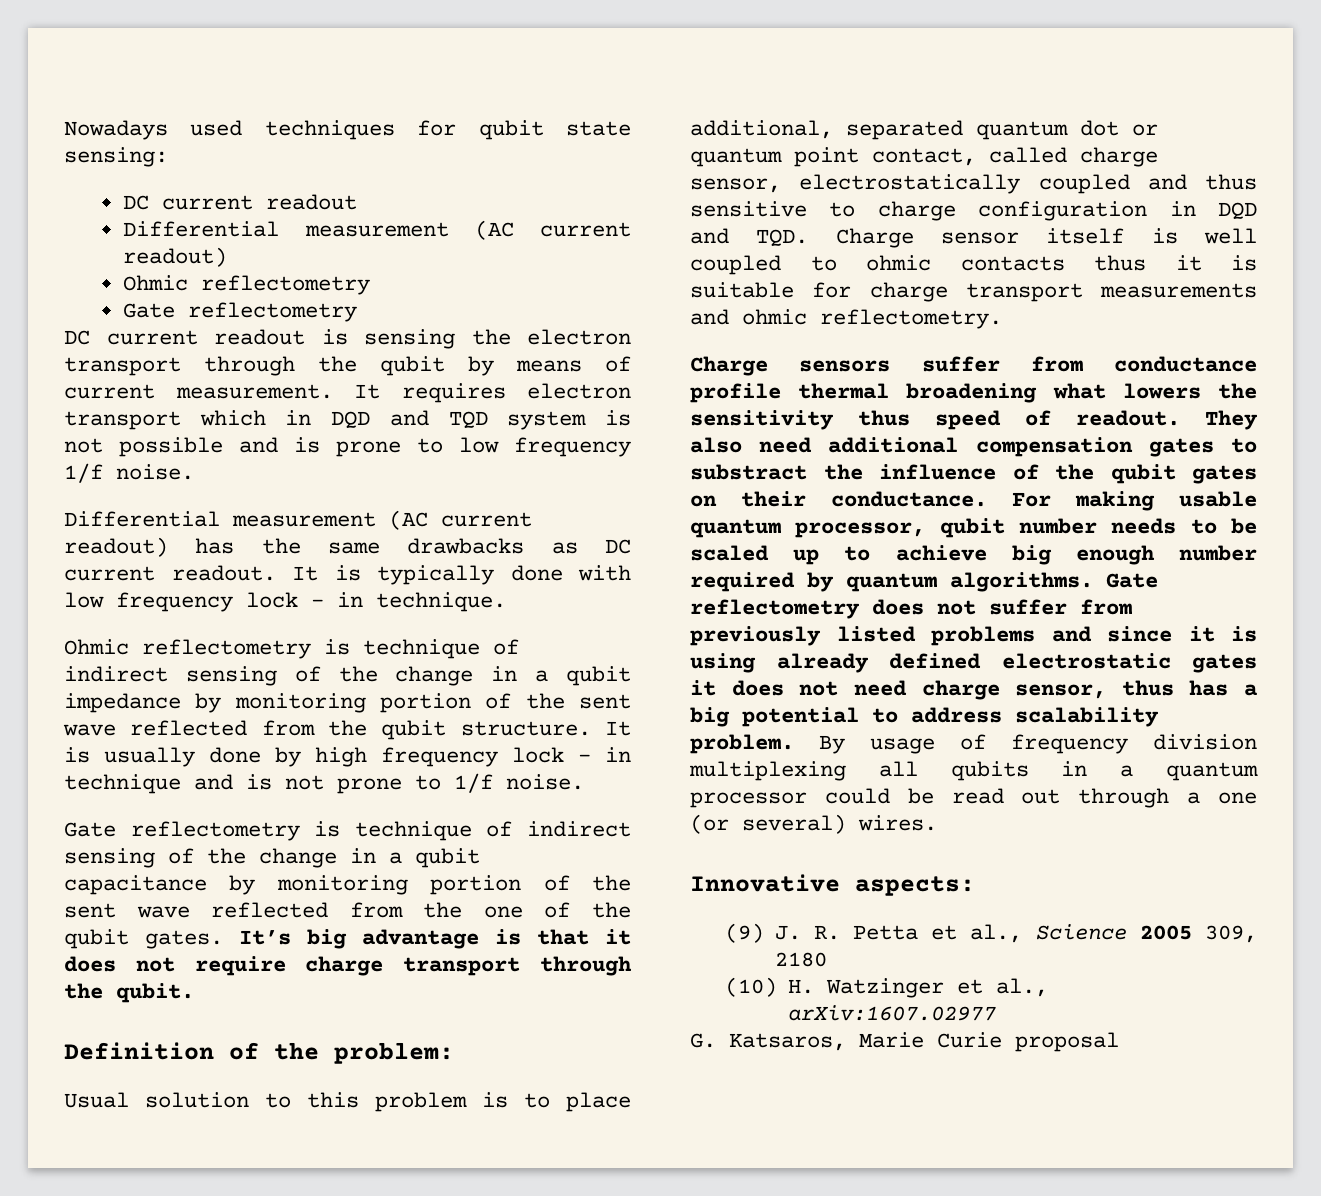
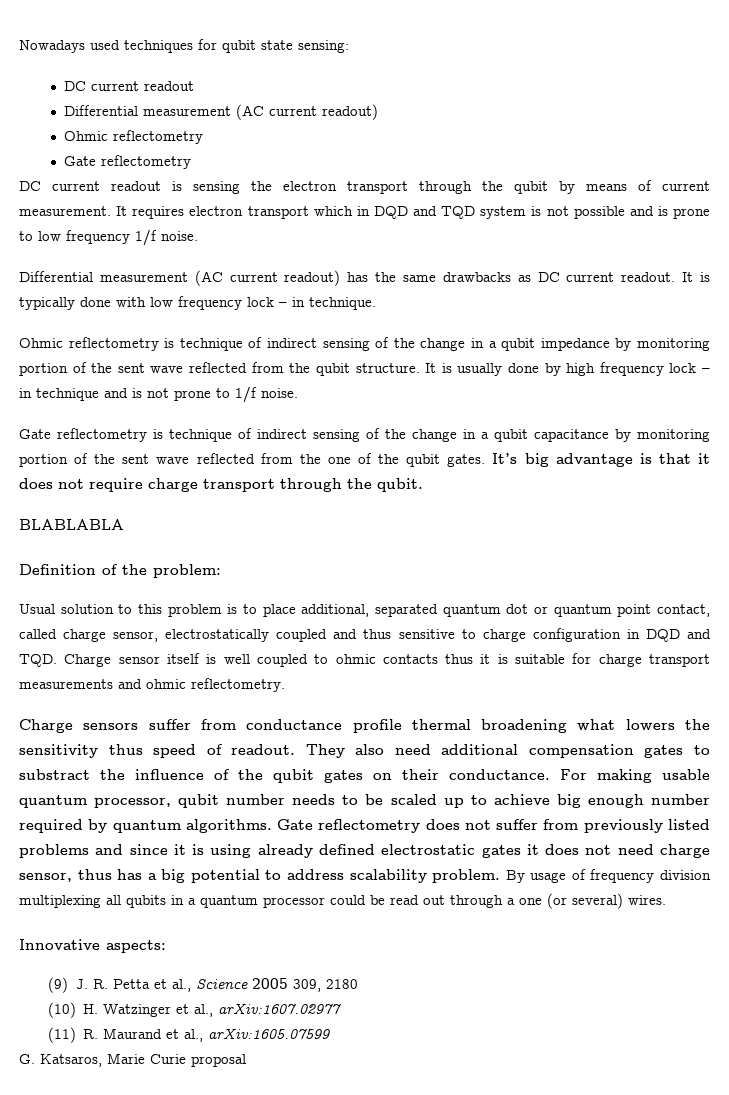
+ BLABLABLA
+ (11) R. Maurand et al., arXiv:1605.07599

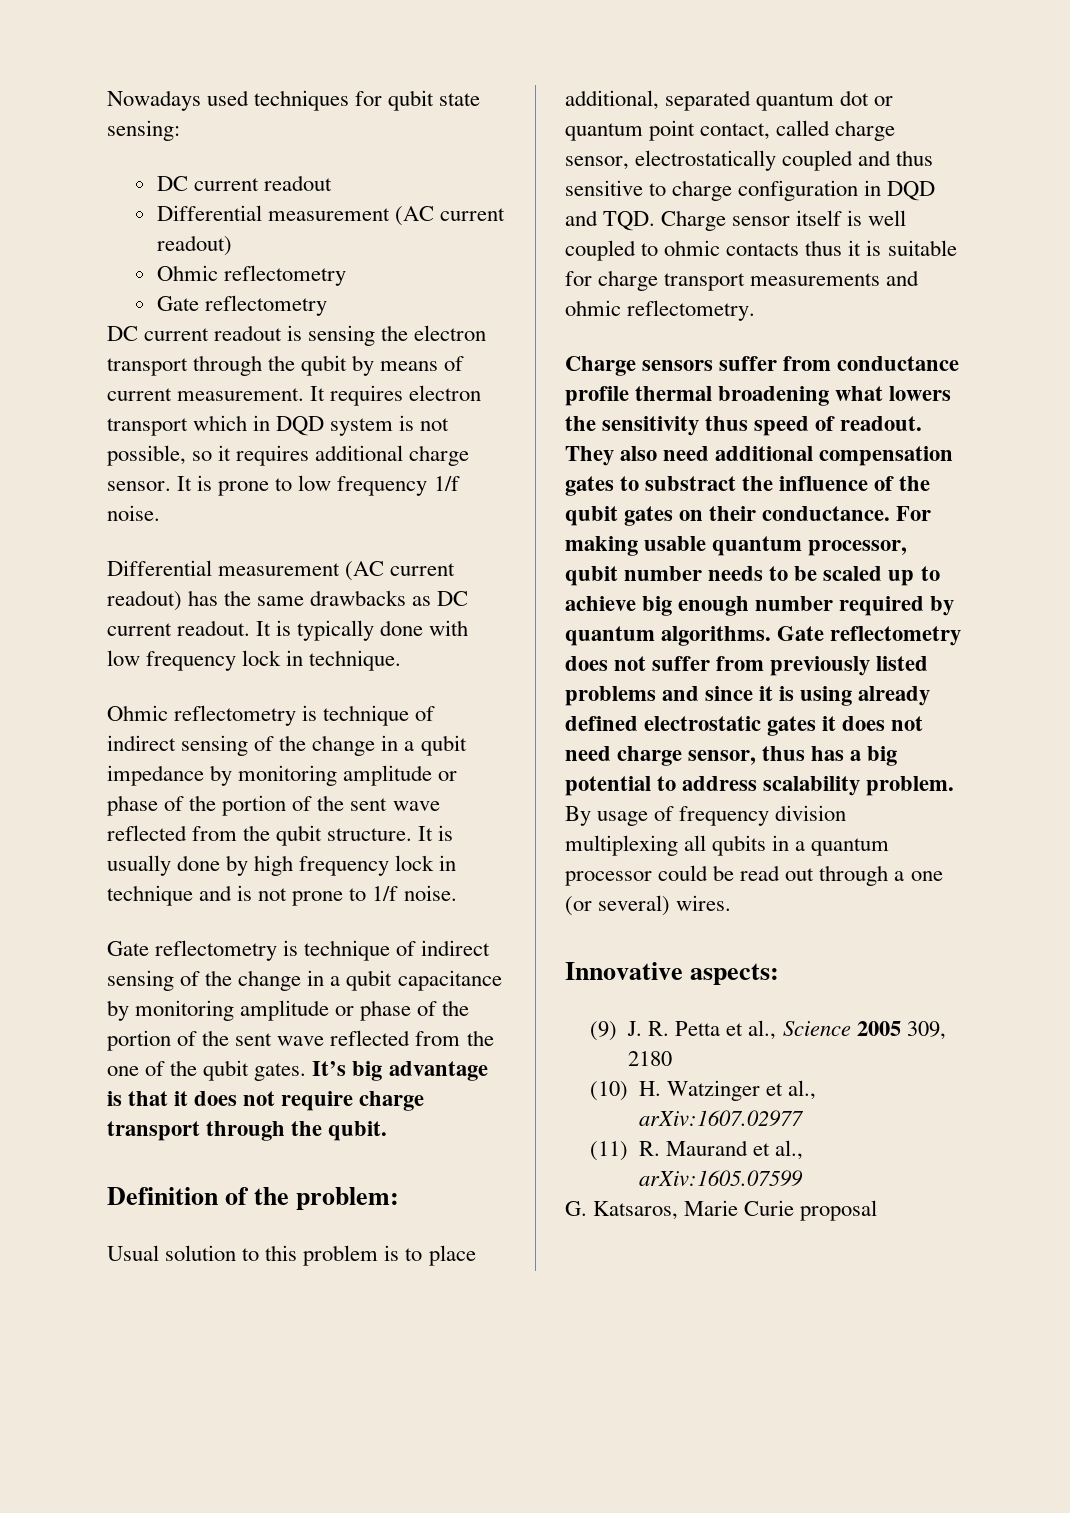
- It requires electron transport which in DQD and TQD system is not possible and is prone to low frequency 1/f noise.
+ It requires electron transport which in DQD system is not possible, so it requires additional charge sensor. It is prone to low frequency 1/f noise.
- It is typically done with low frequency lock – in technique.
+ It is typically done with low frequency lock in technique.
- Ohmic reflectometry is technique of indirect sensing of the change in a qubit impedance by monitoring portion of the sent wave reflected from the qubit structure.
+ Ohmic reflectometry is technique of indirect sensing of the change in a qubit impedance by monitoring amplitude or phase of the portion of the sent wave reflected from the qubit structure.
- It is usually done by high frequency lock – in technique and is not prone to 1/f noise.
+ It is usually done by high frequency lock in technique and is not prone to 1/f noise.
- Gate reflectometry is technique of indirect sensing of the change in a qubit capacitance by monitoring portion of the sent wave reflected from the one of the qubit gates.
+ Gate reflectometry is technique of indirect sensing of the change in a qubit capacitance by monitoring amplitude or phase of the portion of the sent wave reflected from the one of the qubit gates.
- BLABLABLA

